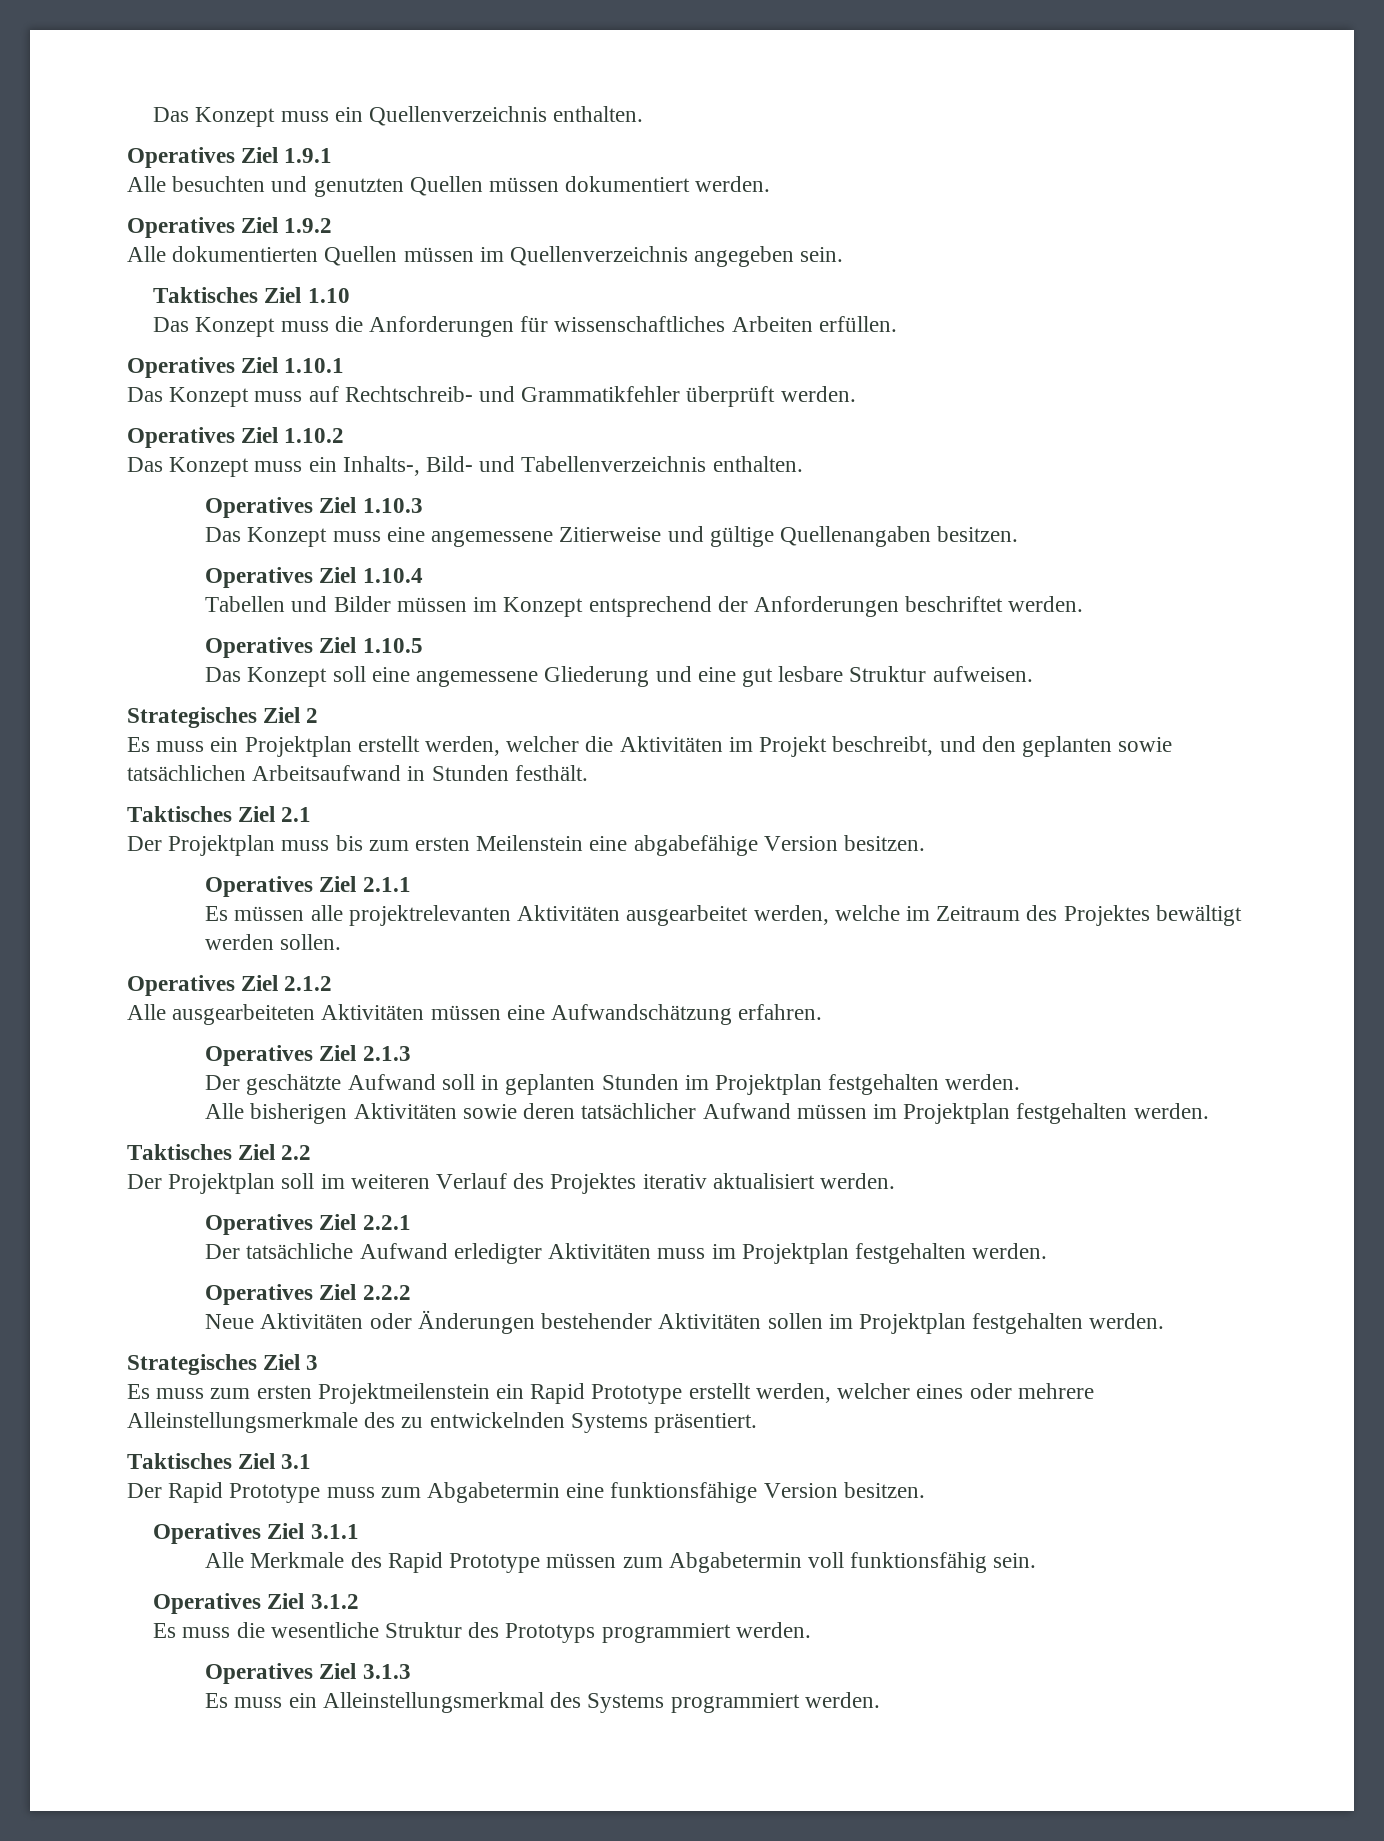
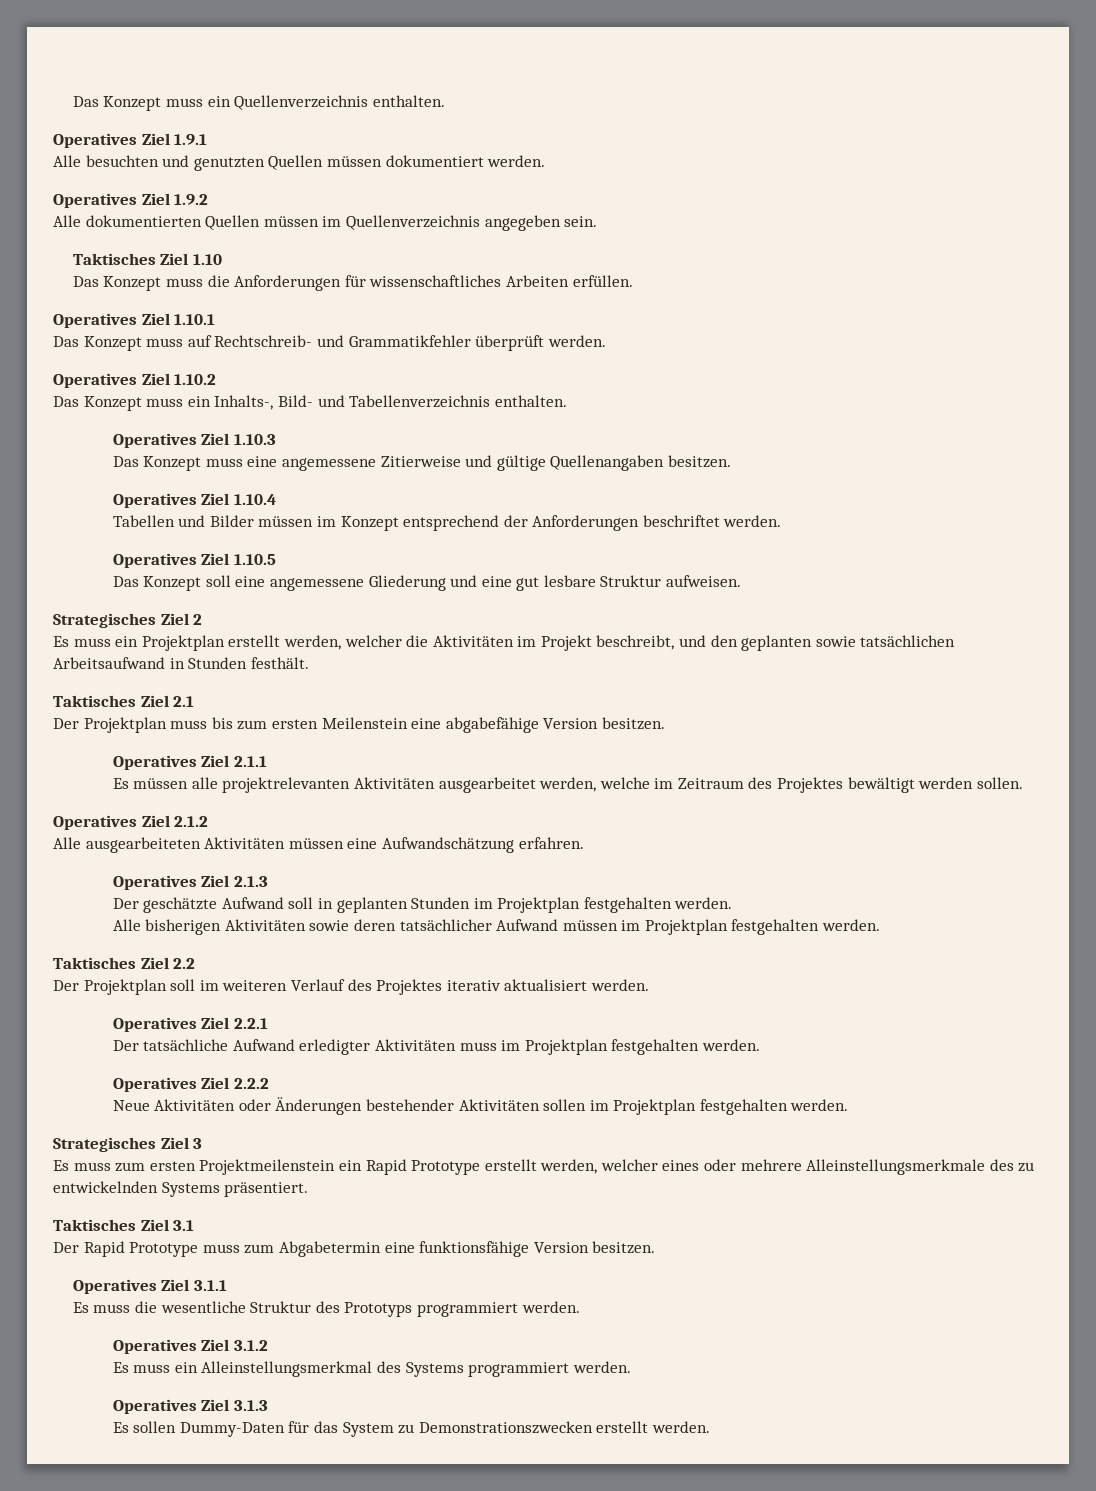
- Alle Merkmale des Rapid Prototype müssen zum Abgabetermin voll funktionsfähig sein.
- Operatives Ziel 3.1.2
- Operatives Ziel 3.1.3
+ Operatives Ziel 3.1.2
+ Operatives Ziel 3.1.3
+ Es sollen Dummy-Daten für das System zu Demonstrationszwecken erstellt werden.

